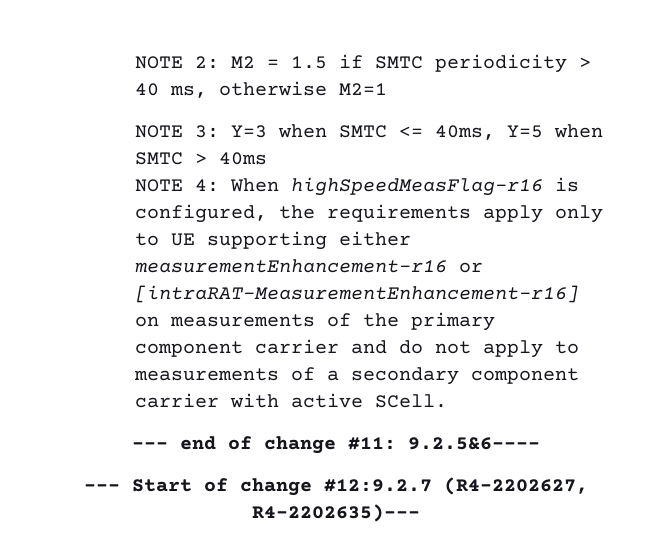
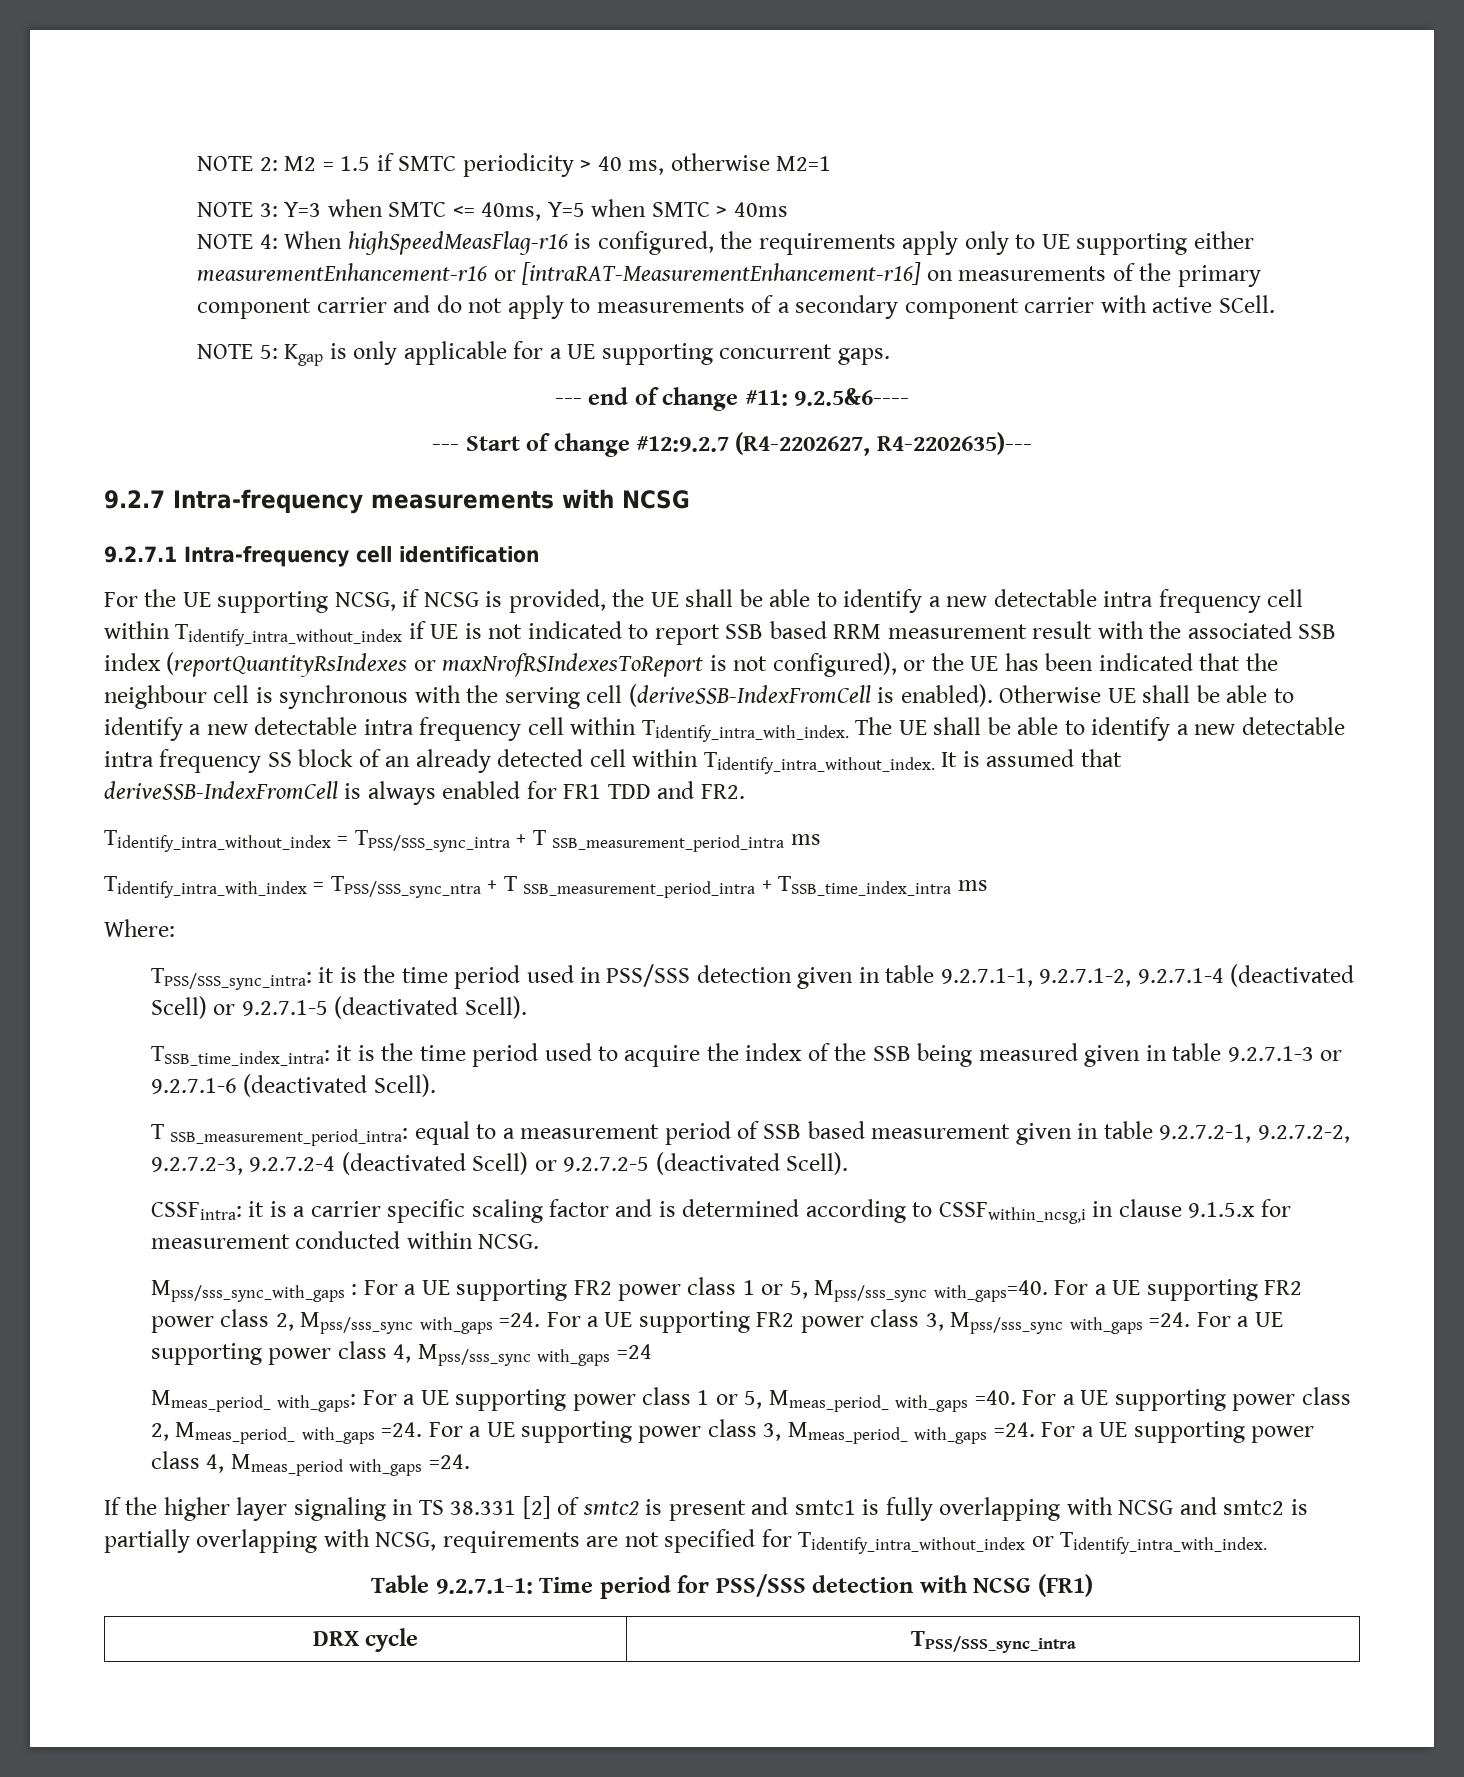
+ NOTE 5: Kgap is only applicable for a UE supporting concurrent gaps.
+ 9.2.7 Intra-frequency measurements with NCSG
+ 9.2.7.1 Intra-frequency cell identification
+ For the UE supporting NCSG, if NCSG is provided, the UE shall be able to identify a new detectable intra frequency cell within Tidentify_intra_without_index if UE is not indicated to report SSB based RRM measurement result with the associated SSB index (reportQuantityRsIndexes or maxNrofRSIndexesToReport is not configured), or the UE has been indicated that the neighbour cell is synchronous with the serving cell (deriveSSB-IndexFromCell is enabled). Otherwise UE shall be able to identify a new detectable intra frequency cell within Tidentify_intra_with_index. The UE shall be able to identify a new detectable intra frequency SS block of an already detected cell within Tidentify_intra_without_index. It is assumed that deriveSSB-IndexFromCell is always enabled for FR1 TDD and FR2.
+ Tidentify_intra_without_index = TPSS/SSS_sync_intra + T SSB_measurement_period_intra ms
+ Tidentify_intra_with_index = TPSS/SSS_sync_ntra + T SSB_measurement_period_intra + TSSB_time_index_intra ms
+ Where:
+ TPSS/SSS_sync_intra: it is the time period used in PSS/SSS detection given in table 9.2.7.1-1, 9.2.7.1-2, 9.2.7.1-4 (deactivated Scell) or 9.2.7.1-5 (deactivated Scell).
+ TSSB_time_index_intra: it is the time period used to acquire the index of the SSB being measured given in table 9.2.7.1-3 or 9.2.7.1-6 (deactivated Scell).
+ T SSB_measurement_period_intra: equal to a measurement period of SSB based measurement given in table 9.2.7.2-1, 9.2.7.2-2, 9.2.7.2-3, 9.2.7.2-4 (deactivated Scell) or 9.2.7.2-5 (deactivated Scell).
+ CSSFintra: it is a carrier specific scaling factor and is determined according to CSSFwithin_ncsg,i in clause 9.1.5.x for measurement conducted within NCSG.
+ Mpss/sss_sync_with_gaps : For a UE supporting FR2 power class 1 or 5, Mpss/sss_sync with_gaps=40. For a UE supporting FR2 power class 2, Mpss/sss_sync with_gaps =24. For a UE supporting FR2 power class 3, Mpss/sss_sync with_gaps =24. For a UE supporting power class 4, Mpss/sss_sync with_gaps =24
+ Mmeas_period_ with_gaps: For a UE supporting power class 1 or 5, Mmeas_period_ with_gaps =40. For a UE supporting power class 2, Mmeas_period_ with_gaps =24. For a UE supporting power class 3, Mmeas_period_ with_gaps =24. For a UE supporting power class 4, Mmeas_period with_gaps =24.
+ If the higher layer signaling in TS 38.331 [2] of smtc2 is present and smtc1 is fully overlapping with NCSG and smtc2 is partially overlapping with NCSG, requirements are not specified for Tidentify_intra_without_index or Tidentify_intra_with_index.
+ Table 9.2.7.1-1: Time period for PSS/SSS detection with NCSG (FR1)
+ DRX cycle | TPSS/SSS_sync_intra

